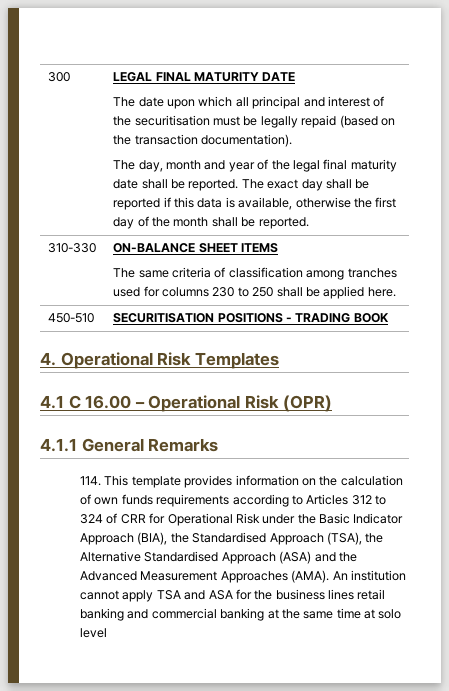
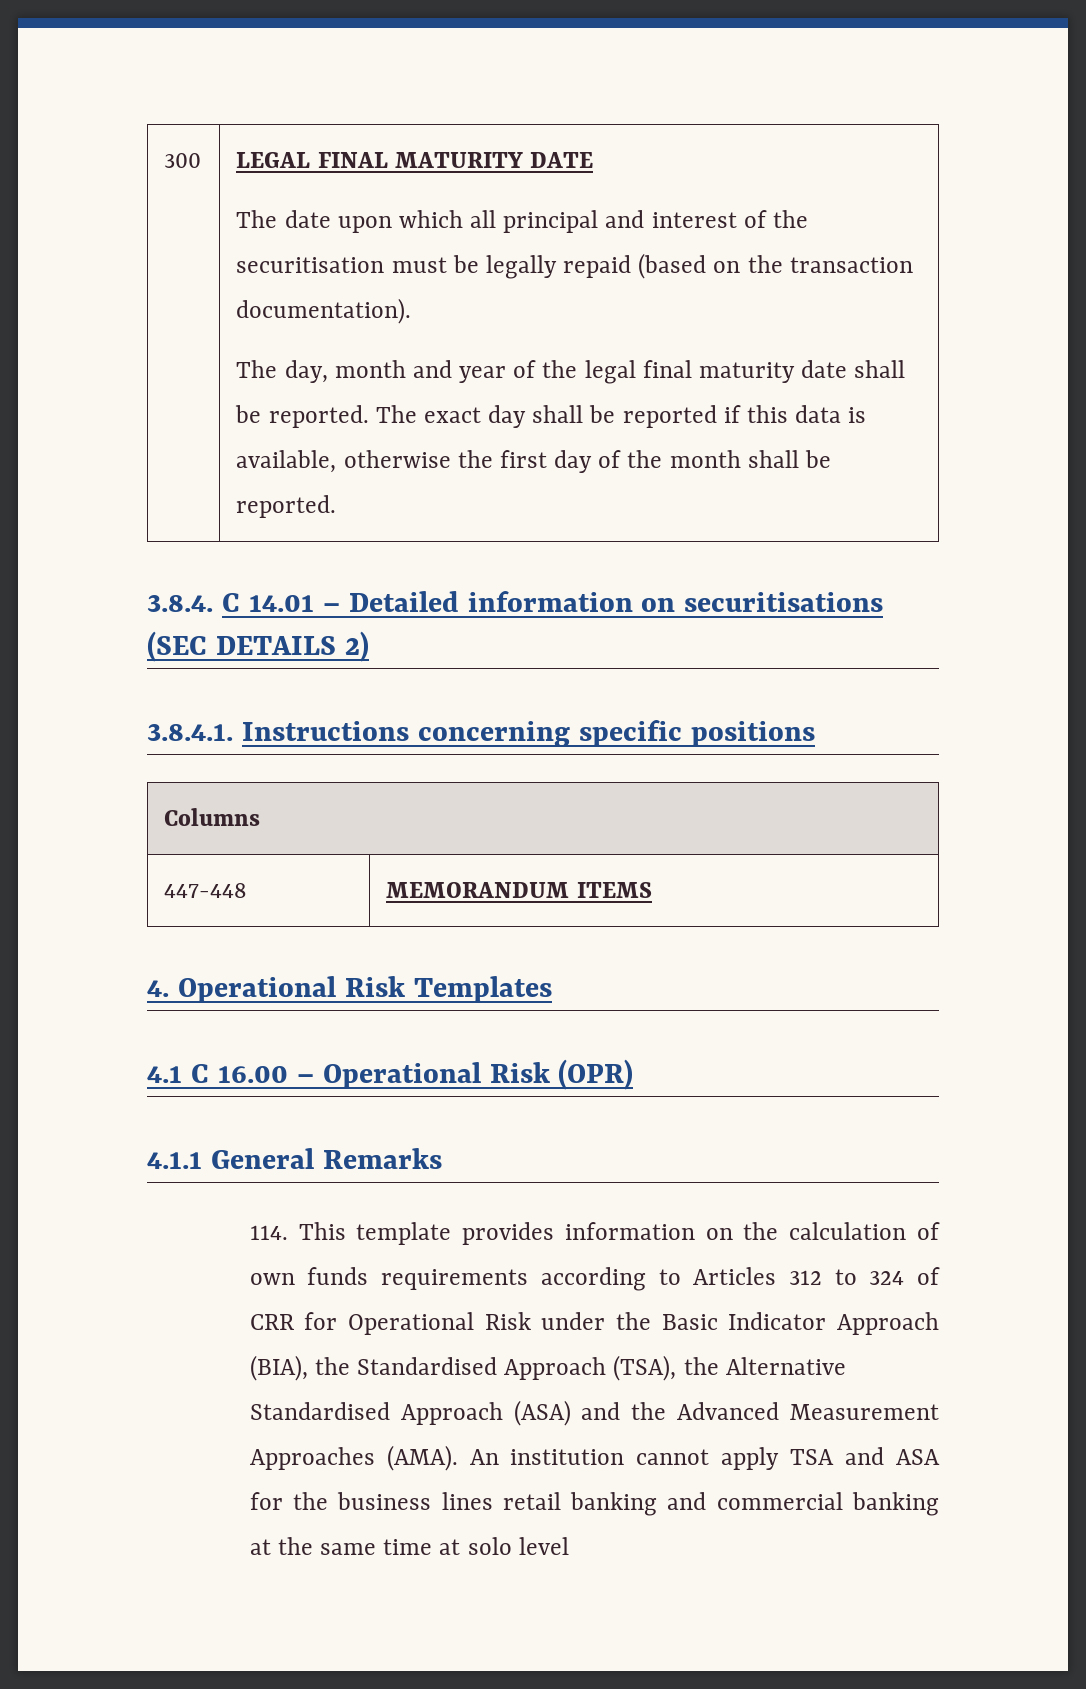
- 310-330 | ON-BALANCE SHEET ITEMS
- The same criteria of classification among tranches used for columns 230 to 250 shall be applied here.
- 450-510 | SECURITISATION POSITIONS - TRADING BOOK
+ 3.8.4. C 14.01 – Detailed information on securitisations (SEC DETAILS 2)
+ 3.8.4.1. Instructions concerning specific positions
+ Columns
+ 447-448 | MEMORANDUM ITEMS

